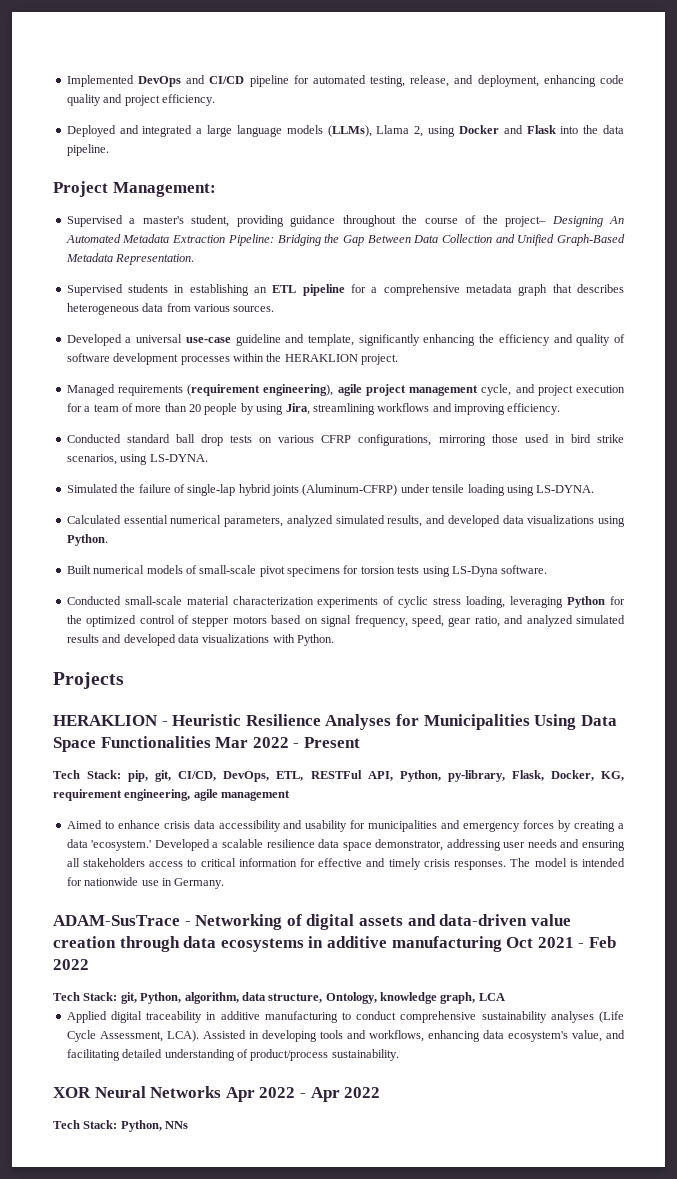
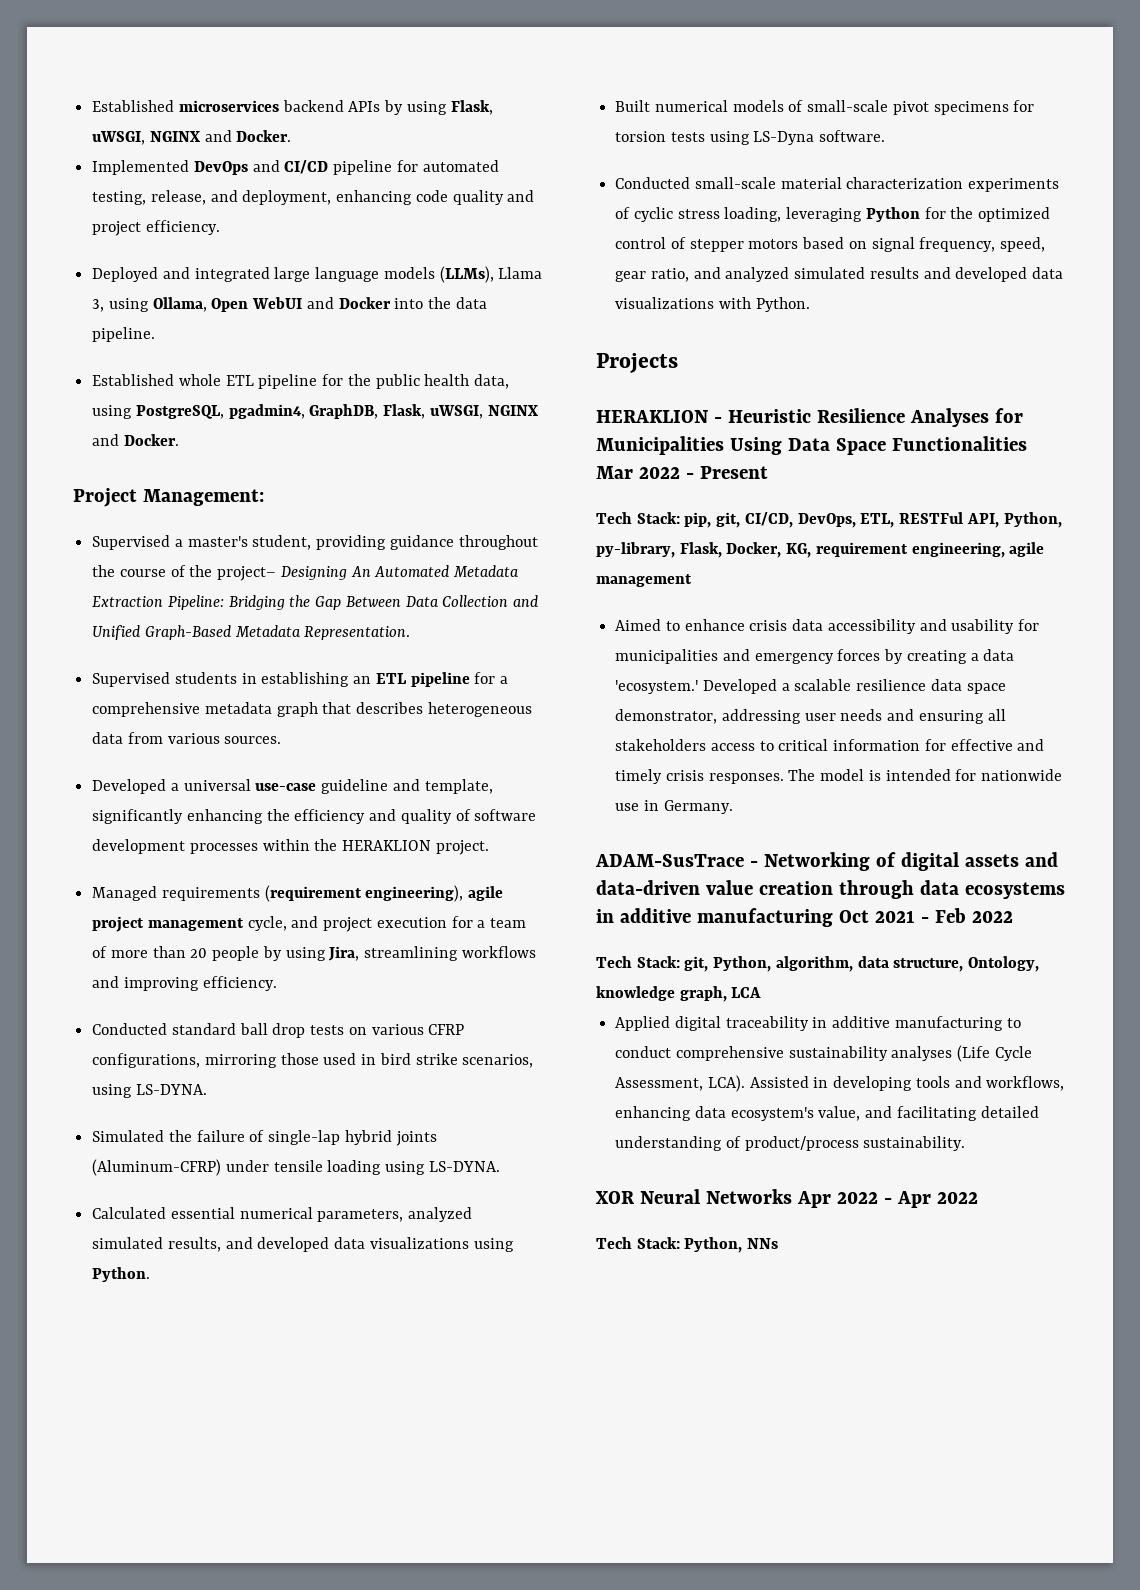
+ Established microservices backend APIs by using Flask, uWSGI, NGINX and Docker.
- Deployed and integrated a large language models (LLMs), Llama 2, using Docker and Flask into the data pipeline.
+ Deployed and integrated large language models (LLMs), Llama 3, using Ollama, Open WebUI and Docker into the data pipeline.
+ Established whole ETL pipeline for the public health data, using PostgreSQL, pgadmin4, GraphDB, Flask, uWSGI, NGINX and Docker.

